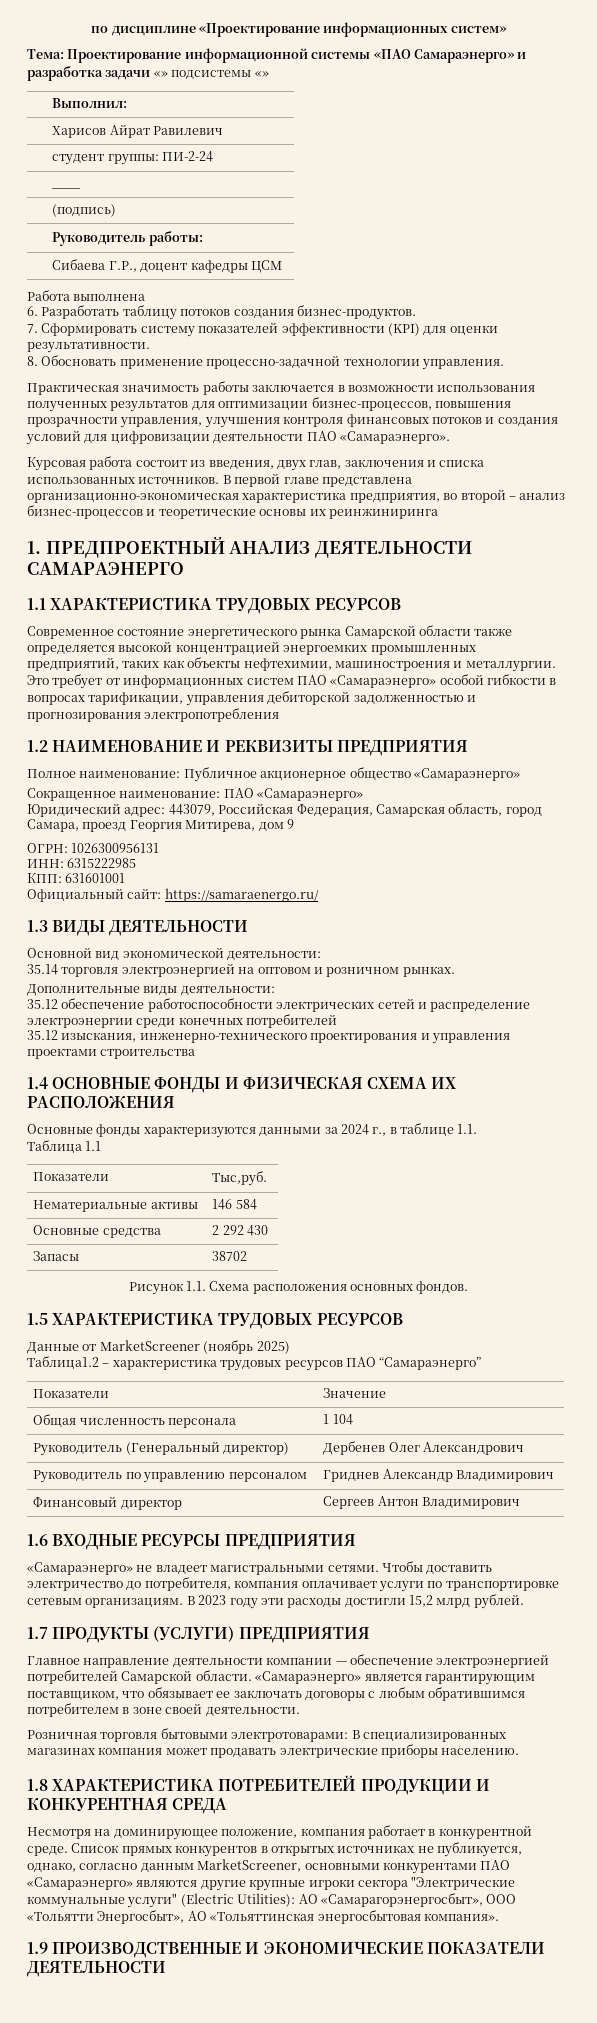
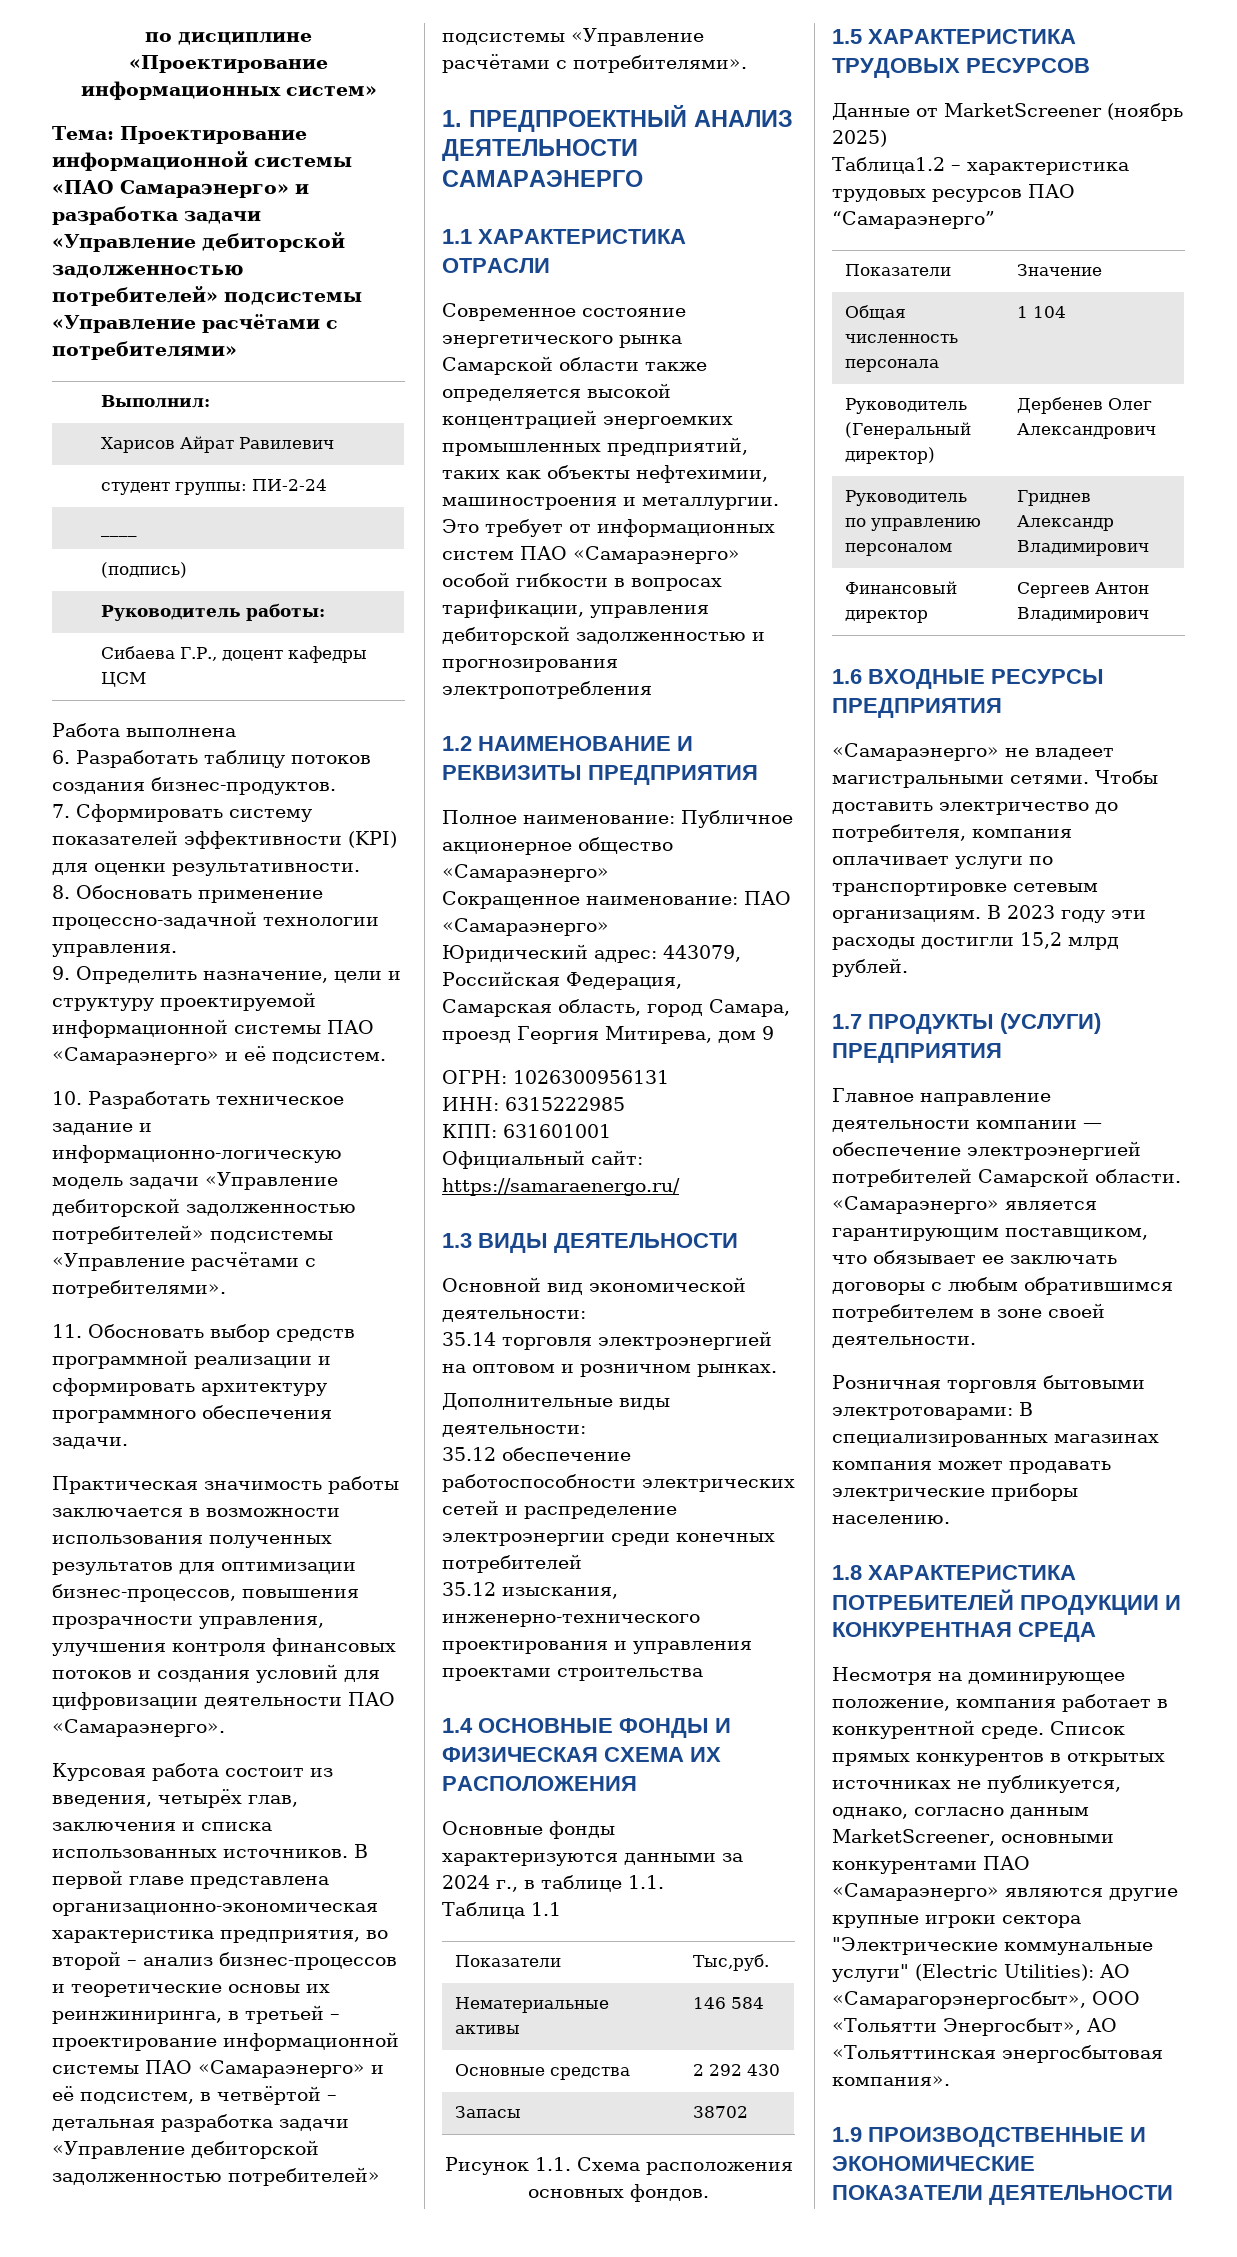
- Тема: Проектирование информационной системы «ПАО Самараэнерго» и разработка задачи «» подсистемы «»
+ Тема: Проектирование информационной системы «ПАО Самараэнерго» и разработка задачи «Управление дебиторской задолженностью потребителей» подсистемы «Управление расчётами с потребителями»
+ 9. Определить назначение, цели и структуру проектируемой информационной системы ПАО «Самараэнерго» и её подсистем.
+ 10. Разработать техническое задание и информационно-логическую модель задачи «Управление дебиторской задолженностью потребителей» подсистемы «Управление расчётами с потребителями».
+ 11. Обосновать выбор средств программной реализации и сформировать архитектуру программного обеспечения задачи.
- Курсовая работа состоит из введения, двух глав, заключения и списка использованных источников.
+ Курсовая работа состоит из введения, четырёх глав, заключения и списка использованных источников.
- В первой главе представлена организационно-экономическая характеристика предприятия, во второй – анализ бизнес-процессов и теоретические основы их реинжиниринга
+ В первой главе представлена организационно-экономическая характеристика предприятия, во второй – анализ бизнес-процессов и теоретические основы их реинжиниринга, в третьей – проектирование информационной системы ПАО «Самараэнерго» и её подсистем, в четвёртой – детальная разработка задачи «Управление дебиторской задолженностью потребителей» подсистемы «Управление расчётами с потребителями».
- 1.1 ХАРАКТЕРИСТИКА ТРУДОВЫХ РЕСУРСОВ
+ 1.1 ХАРАКТЕРИСТИКА ОТРАСЛИ

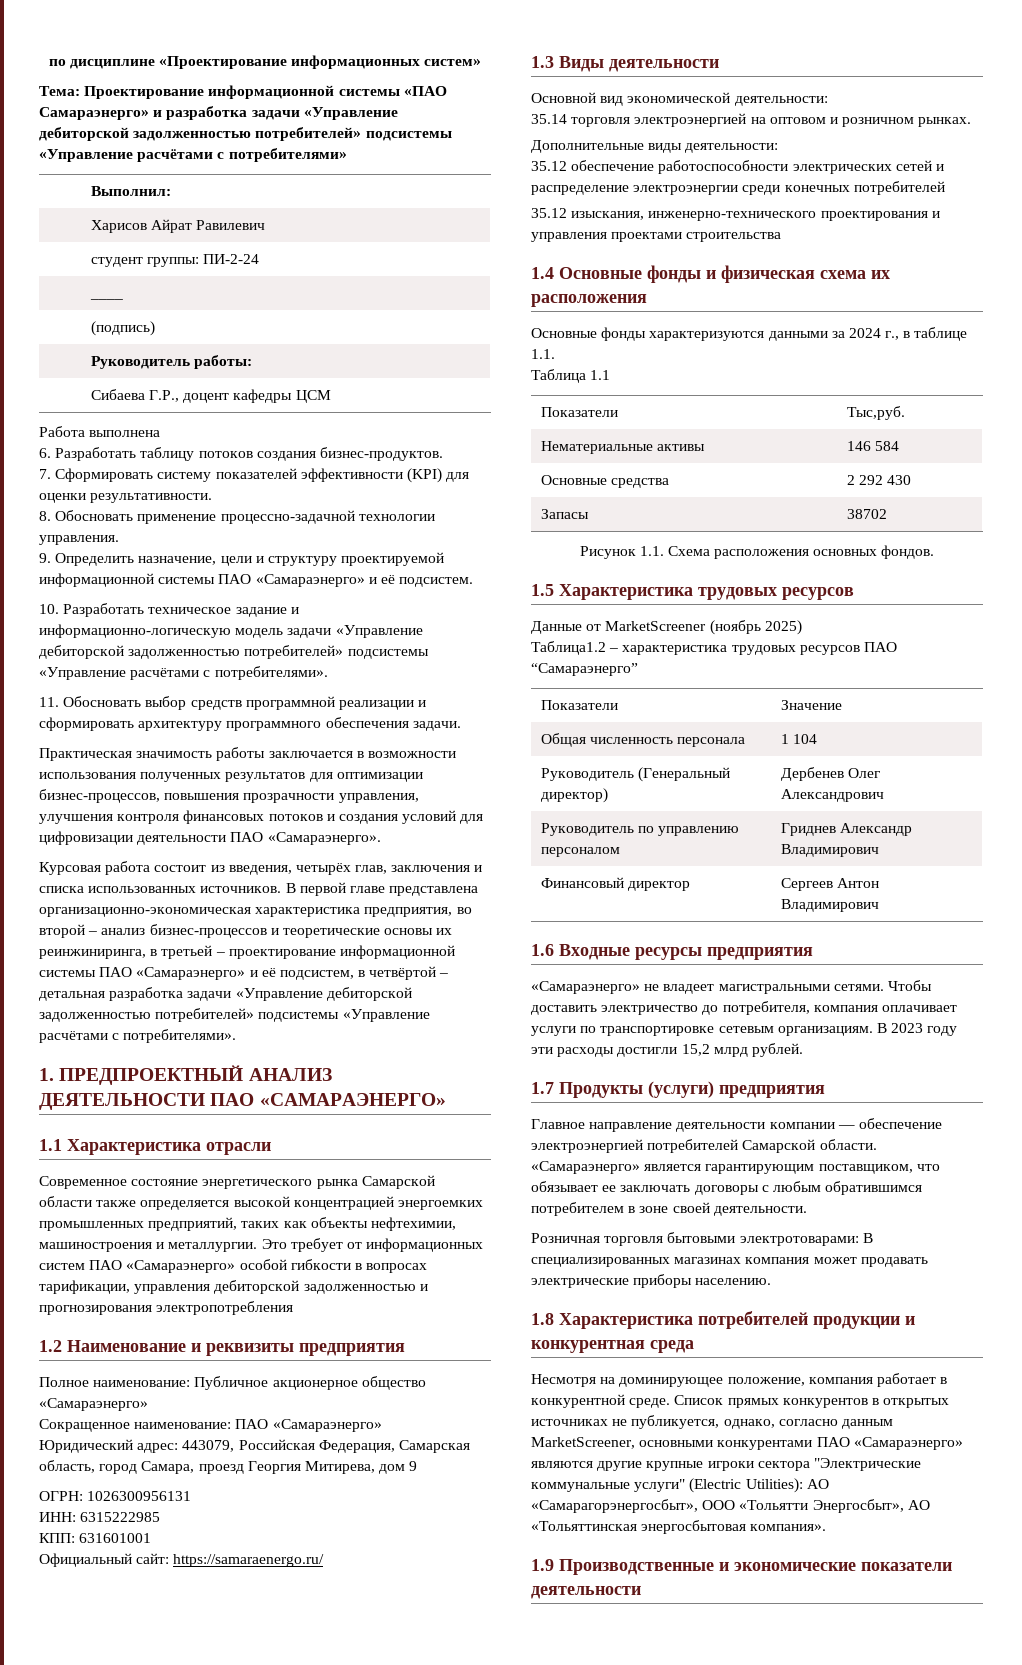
- 1. ПРЕДПРОЕКТНЫЙ АНАЛИЗ ДЕЯТЕЛЬНОСТИ САМАРАЭНЕРГО
- 1.1 ХАРАКТЕРИСТИКА ОТРАСЛИ
+ 1. ПРЕДПРОЕКТНЫЙ АНАЛИЗ ДЕЯТЕЛЬНОСТИ ПАО «САМАРАЭНЕРГО»
+ 1.1 Характеристика отрасли
- 1.2 НАИМЕНОВАНИЕ И РЕКВИЗИТЫ ПРЕДПРИЯТИЯ
+ 1.2 Наименование и реквизиты предприятия
- 1.3 ВИДЫ ДЕЯТЕЛЬНОСТИ
+ 1.3 Виды деятельности
- 1.4 ОСНОВНЫЕ ФОНДЫ И ФИЗИЧЕСКАЯ СХЕМА ИХ РАСПОЛОЖЕНИЯ
+ 1.4 Основные фонды и физическая схема их расположения
- 1.5 ХАРАКТЕРИСТИКА ТРУДОВЫХ РЕСУРСОВ
+ 1.5 Характеристика трудовых ресурсов
- 1.6 ВХОДНЫЕ РЕСУРСЫ ПРЕДПРИЯТИЯ
+ 1.6 Входные ресурсы предприятия
- 1.7 ПРОДУКТЫ (УСЛУГИ) ПРЕДПРИЯТИЯ
+ 1.7 Продукты (услуги) предприятия
- 1.8 ХАРАКТЕРИСТИКА ПОТРЕБИТЕЛЕЙ ПРОДУКЦИИ И КОНКУРЕНТНАЯ СРЕДА
+ 1.8 Характеристика потребителей продукции и конкурентная среда
- 1.9 ПРОИЗВОДСТВЕННЫЕ И ЭКОНОМИЧЕСКИЕ ПОКАЗАТЕЛИ ДЕЯТЕЛЬНОСТИ
+ 1.9 Производственные и экономические показатели деятельности

